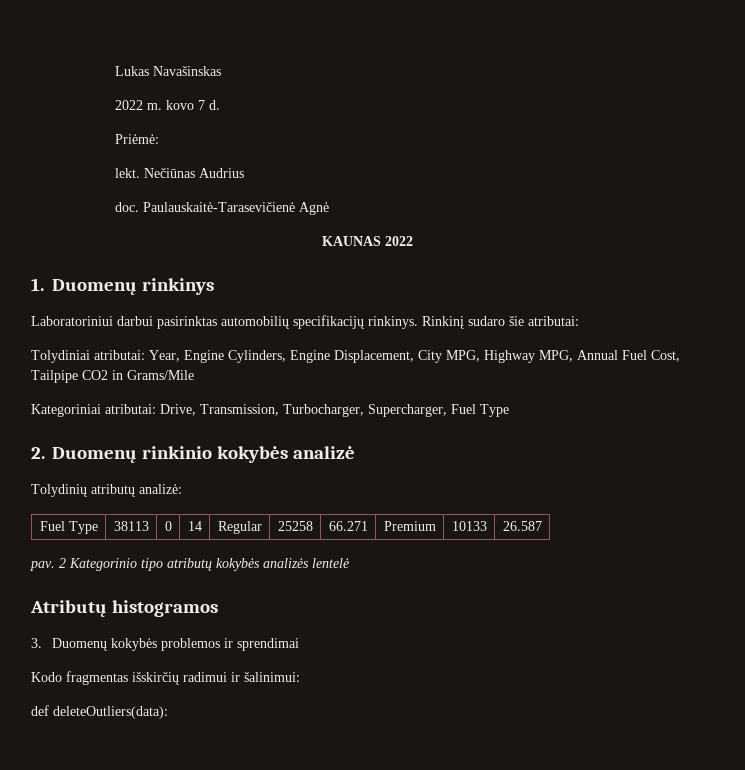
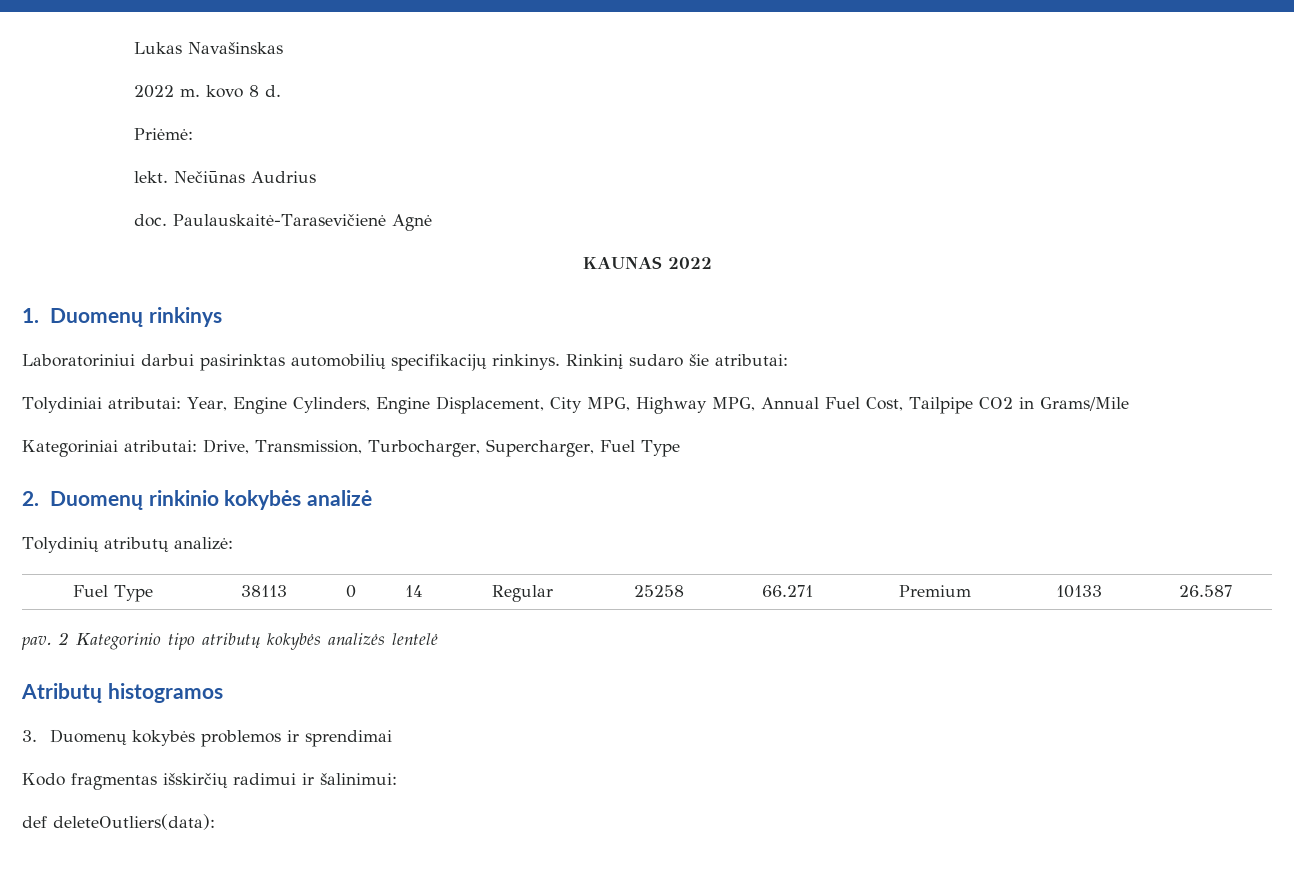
- 2022 m. kovo 7 d.
+ 2022 m. kovo 8 d.

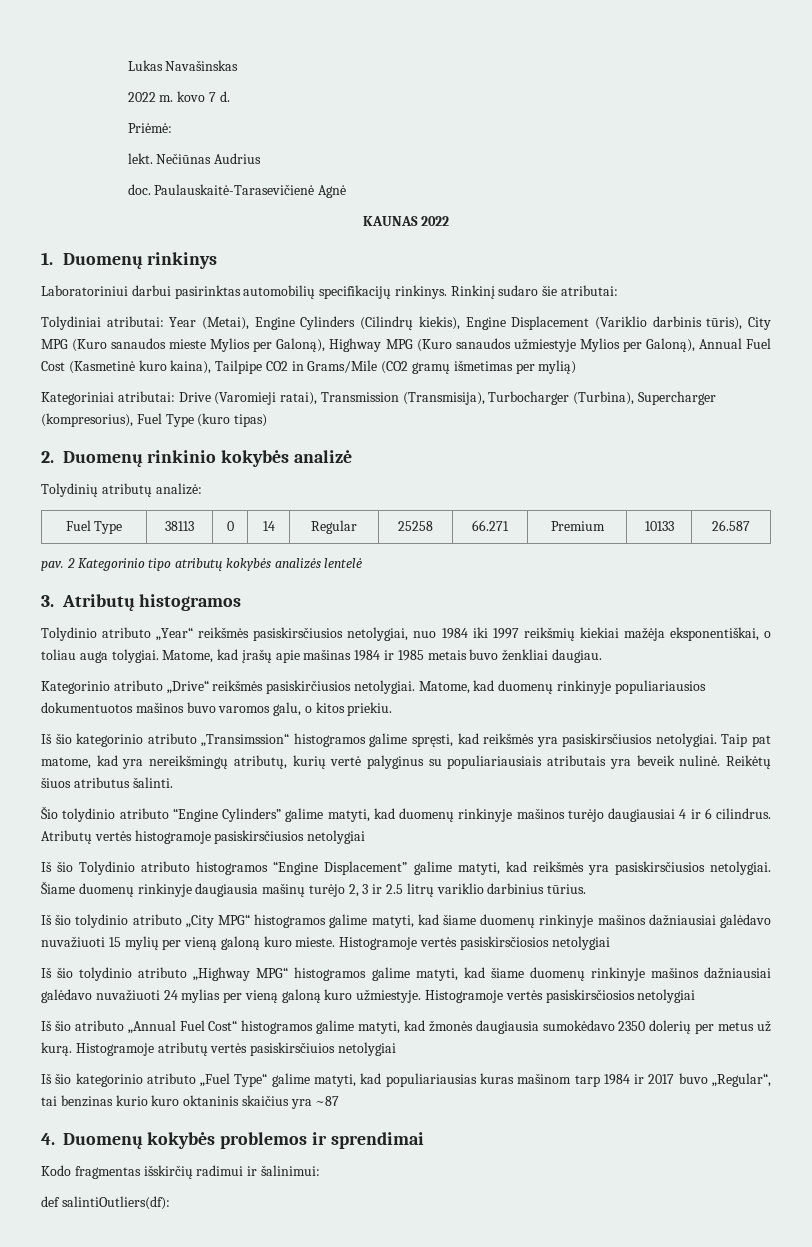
- 2022 m. kovo 8 d.
+ 2022 m. kovo 7 d.
- Tolydiniai atributai: Year, Engine Cylinders, Engine Displacement, City MPG, Highway MPG, Annual Fuel Cost, Tailpipe CO2 in Grams/Mile
- Kategoriniai atributai: Drive, Transmission, Turbocharger, Supercharger, Fuel Type
+ Tolydiniai atributai: Year (Metai), Engine Cylinders (Cilindrų kiekis), Engine Displacement (Variklio darbinis tūris), City MPG (Kuro sanaudos mieste Mylios per Galoną), Highway MPG (Kuro sanaudos užmiestyje Mylios per Galoną), Annual Fuel Cost (Kasmetinė kuro kaina), Tailpipe CO2 in Grams/Mile (CO2 gramų išmetimas per mylią)
+ Kategoriniai atributai: Drive (Varomieji ratai), Transmission (Transmisija), Turbocharger (Turbina), Supercharger (kompresorius), Fuel Type (kuro tipas)
- Atributų histogramos
+ 3. Atributų histogramos
- 3. Duomenų kokybės problemos ir sprendimai
+ Tolydinio atributo „Year“ reikšmės pasiskirsčiusios netolygiai, nuo 1984 iki 1997 reikšmių kiekiai mažėja eksponentiškai, o toliau auga tolygiai. Matome, kad įrašų apie mašinas 1984 ir 1985 metais buvo ženkliai daugiau.
+ Kategorinio atributo „Drive“ reikšmės pasiskirčiusios netolygiai. Matome, kad duomenų rinkinyje populiariausios dokumentuotos mašinos buvo varomos galu, o kitos priekiu.
+ Iš šio kategorinio atributo „Transimssion“ histogramos galime spręsti, kad reikšmės yra pasiskirsčiusios netolygiai. Taip pat matome, kad yra nereikšmingų atributų, kurių vertė palyginus su populiariausiais atributais yra beveik nulinė. Reikėtų šiuos atributus šalinti.
+ Šio tolydinio atributo “Engine Cylinders” galime matyti, kad duomenų rinkinyje mašinos turėjo daugiausiai 4 ir 6 cilindrus. Atributų vertės histogramoje pasiskirsčiusios netolygiai
+ Iš šio Tolydinio atributo histogramos “Engine Displacement” galime matyti, kad reikšmės yra pasiskirsčiusios netolygiai. Šiame duomenų rinkinyje daugiausia mašinų turėjo 2, 3 ir 2.5 litrų variklio darbinius tūrius.
+ Iš šio tolydinio atributo „City MPG“ histogramos galime matyti, kad šiame duomenų rinkinyje mašinos dažniausiai galėdavo nuvažiuoti 15 mylių per vieną galoną kuro mieste. Histogramoje vertės pasiskirsčiosios netolygiai
+ Iš šio tolydinio atributo „Highway MPG“ histogramos galime matyti, kad šiame duomenų rinkinyje mašinos dažniausiai galėdavo nuvažiuoti 24 mylias per vieną galoną kuro užmiestyje. Histogramoje vertės pasiskirsčiosios netolygiai
+ Iš šio atributo „Annual Fuel Cost“ histogramos galime matyti, kad žmonės daugiausia sumokėdavo 2350 dolerių per metus už kurą. Histogramoje atributų vertės pasiskirsčiuios netolygiai
+ Iš šio kategorinio atributo „Fuel Type“ galime matyti, kad populiariausias kuras mašinom tarp 1984 ir 2017 buvo „Regular“, tai benzinas kurio kuro oktaninis skaičius yra ~87
+ 4. Duomenų kokybės problemos ir sprendimai
- def deleteOutliers(data):
+ def salintiOutliers(df):

